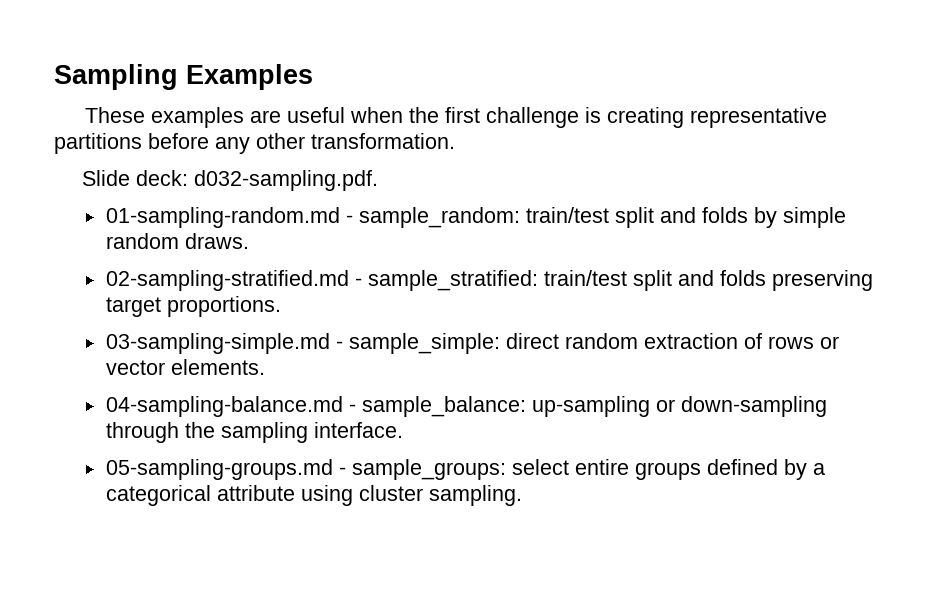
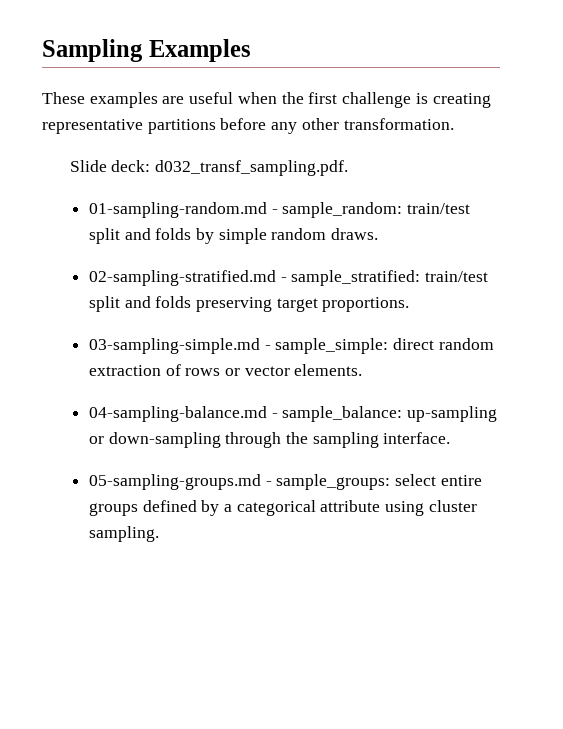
- Slide deck: d032-sampling.pdf.
+ Slide deck: d032_transf_sampling.pdf.

